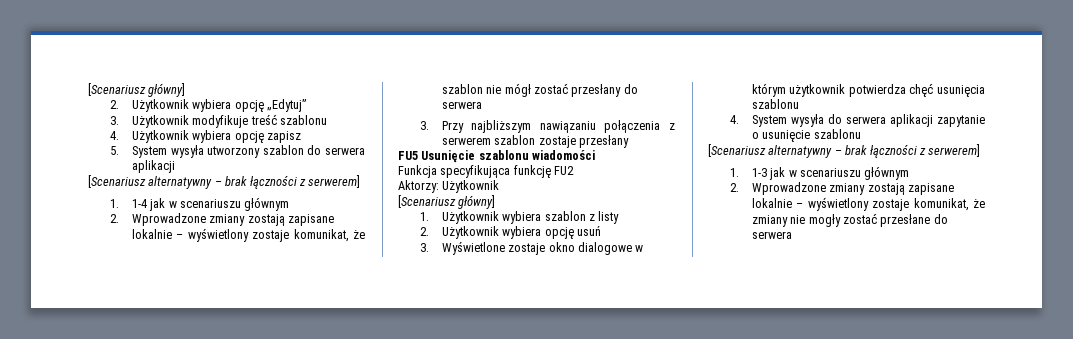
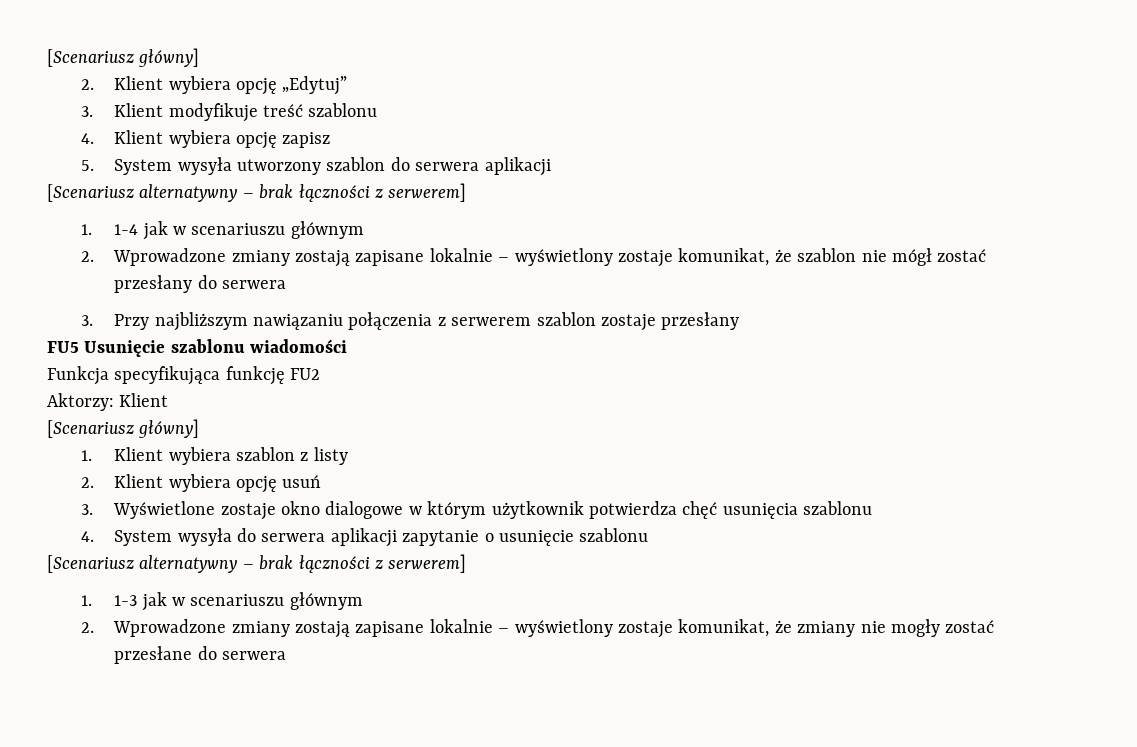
- 2. Użytkownik wybiera opcję „Edytuj”
+ 2. Klient wybiera opcję „Edytuj”
- 3. Użytkownik modyfikuje treść szablonu
+ 3. Klient modyfikuje treść szablonu
- 4. Użytkownik wybiera opcję zapisz
+ 4. Klient wybiera opcję zapisz
- Aktorzy: Użytkownik
+ Aktorzy: Klient
- 1. Użytkownik wybiera szablon z listy
+ 1. Klient wybiera szablon z listy
- 2. Użytkownik wybiera opcję usuń
+ 2. Klient wybiera opcję usuń

